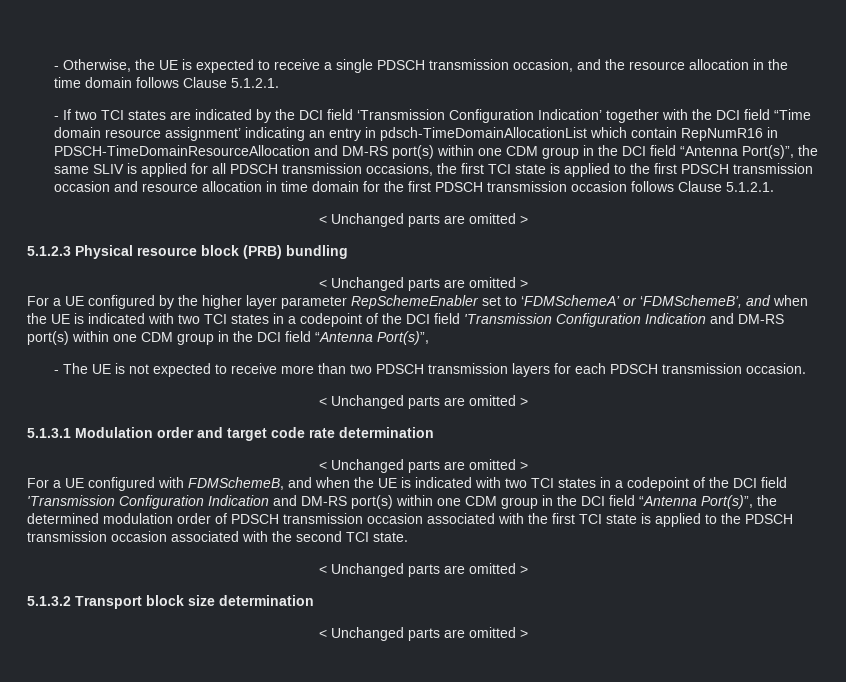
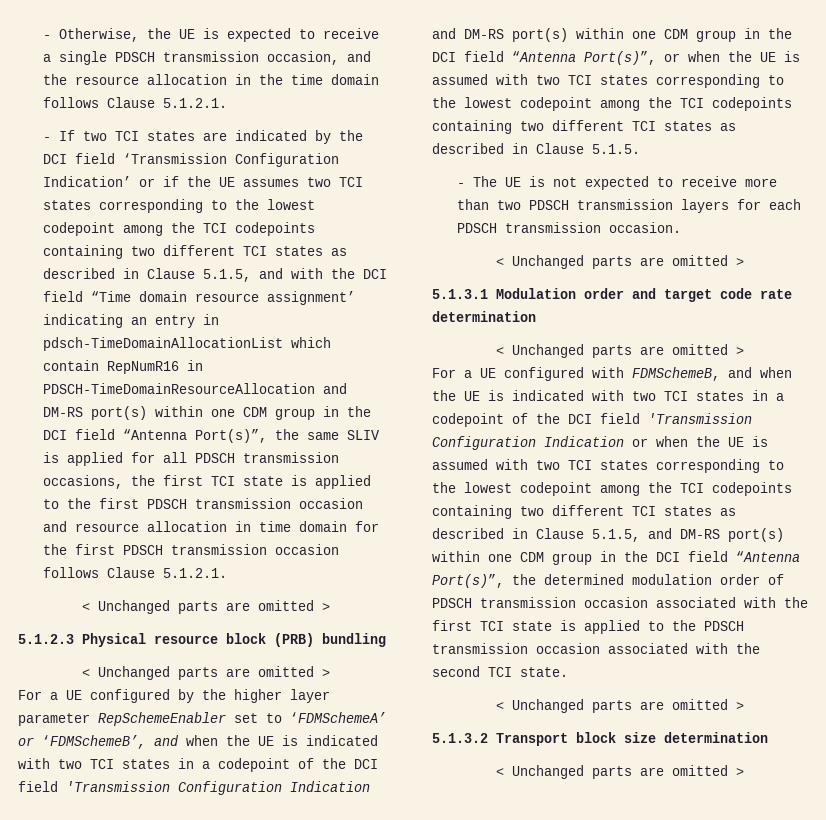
- - If two TCI states are indicated by the DCI field ‘Transmission Configuration Indication’ together with the DCI field “Time domain resource assignment’ indicating an entry in pdsch-TimeDomainAllocationList which contain RepNumR16 in PDSCH-TimeDomainResourceAllocation and DM-RS port(s) within one CDM group in the DCI field “Antenna Port(s)”, the same SLIV is applied for all PDSCH transmission occasions, the first TCI state is applied to the first PDSCH transmission occasion and resource allocation in time domain for the first PDSCH transmission occasion follows Clause 5.1.2.1.
+ - If two TCI states are indicated by the DCI field ‘Transmission Configuration Indication’ or if the UE assumes two TCI states corresponding to the lowest codepoint among the TCI codepoints containing two different TCI states as described in Clause 5.1.5, and with the DCI field “Time domain resource assignment’ indicating an entry in pdsch-TimeDomainAllocationList which contain RepNumR16 in PDSCH-TimeDomainResourceAllocation and DM-RS port(s) within one CDM group in the DCI field “Antenna Port(s)”, the same SLIV is applied for all PDSCH transmission occasions, the first TCI state is applied to the first PDSCH transmission occasion and resource allocation in time domain for the first PDSCH transmission occasion follows Clause 5.1.2.1.
- For a UE configured by the higher layer parameter RepSchemeEnabler set to ‘FDMSchemeA’ or ‘FDMSchemeB’, and when the UE is indicated with two TCI states in a codepoint of the DCI field 'Transmission Configuration Indication and DM-RS port(s) within one CDM group in the DCI field “Antenna Port(s)”,
+ For a UE configured by the higher layer parameter RepSchemeEnabler set to ‘FDMSchemeA’ or ‘FDMSchemeB’, and when the UE is indicated with two TCI states in a codepoint of the DCI field 'Transmission Configuration Indication and DM-RS port(s) within one CDM group in the DCI field “Antenna Port(s)”, or when the UE is assumed with two TCI states corresponding to the lowest codepoint among the TCI codepoints containing two different TCI states as described in Clause 5.1.5.
- For a UE configured with FDMSchemeB, and when the UE is indicated with two TCI states in a codepoint of the DCI field 'Transmission Configuration Indication and DM-RS port(s) within one CDM group in the DCI field “Antenna Port(s)”, the determined modulation order of PDSCH transmission occasion associated with the first TCI state is applied to the PDSCH transmission occasion associated with the second TCI state.
+ For a UE configured with FDMSchemeB, and when the UE is indicated with two TCI states in a codepoint of the DCI field 'Transmission Configuration Indication or when the UE is assumed with two TCI states corresponding to the lowest codepoint among the TCI codepoints containing two different TCI states as described in Clause 5.1.5, and DM-RS port(s) within one CDM group in the DCI field “Antenna Port(s)”, the determined modulation order of PDSCH transmission occasion associated with the first TCI state is applied to the PDSCH transmission occasion associated with the second TCI state.

